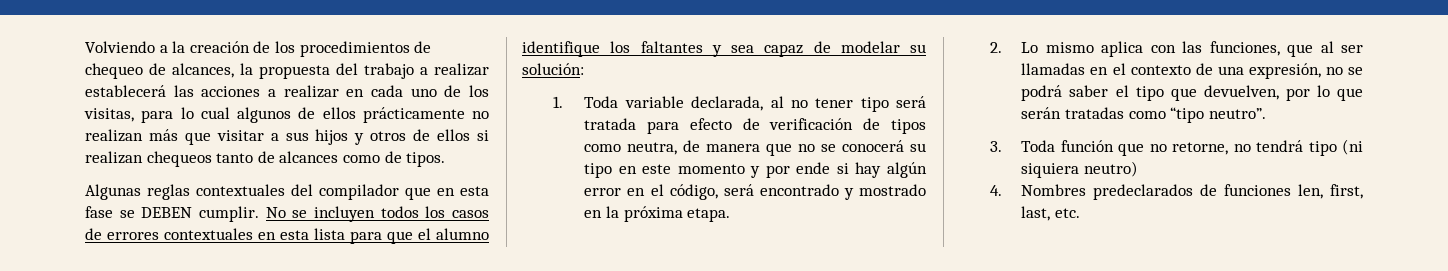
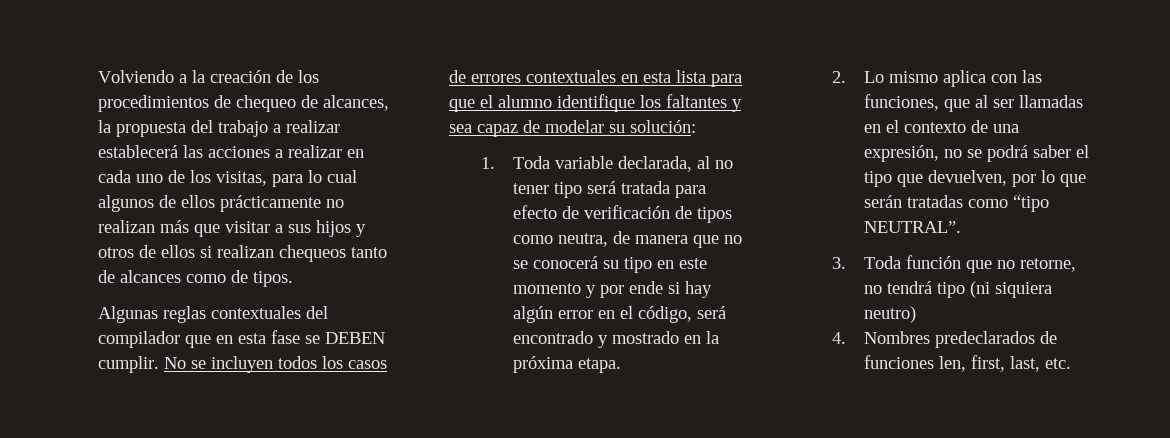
- 2. Lo mismo aplica con las funciones, que al ser llamadas en el contexto de una expresión, no se podrá saber el tipo que devuelven, por lo que serán tratadas como “tipo neutro”.
+ 2. Lo mismo aplica con las funciones, que al ser llamadas en el contexto de una expresión, no se podrá saber el tipo que devuelven, por lo que serán tratadas como “tipo NEUTRAL”.

